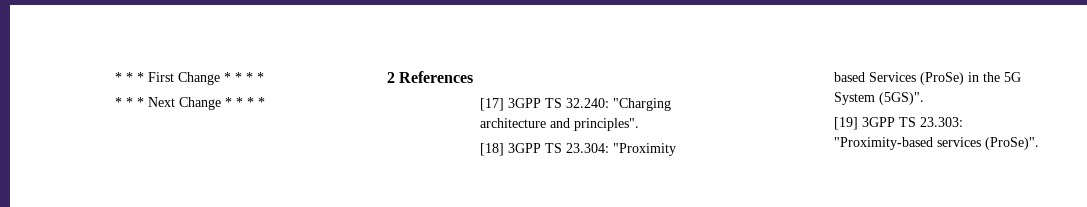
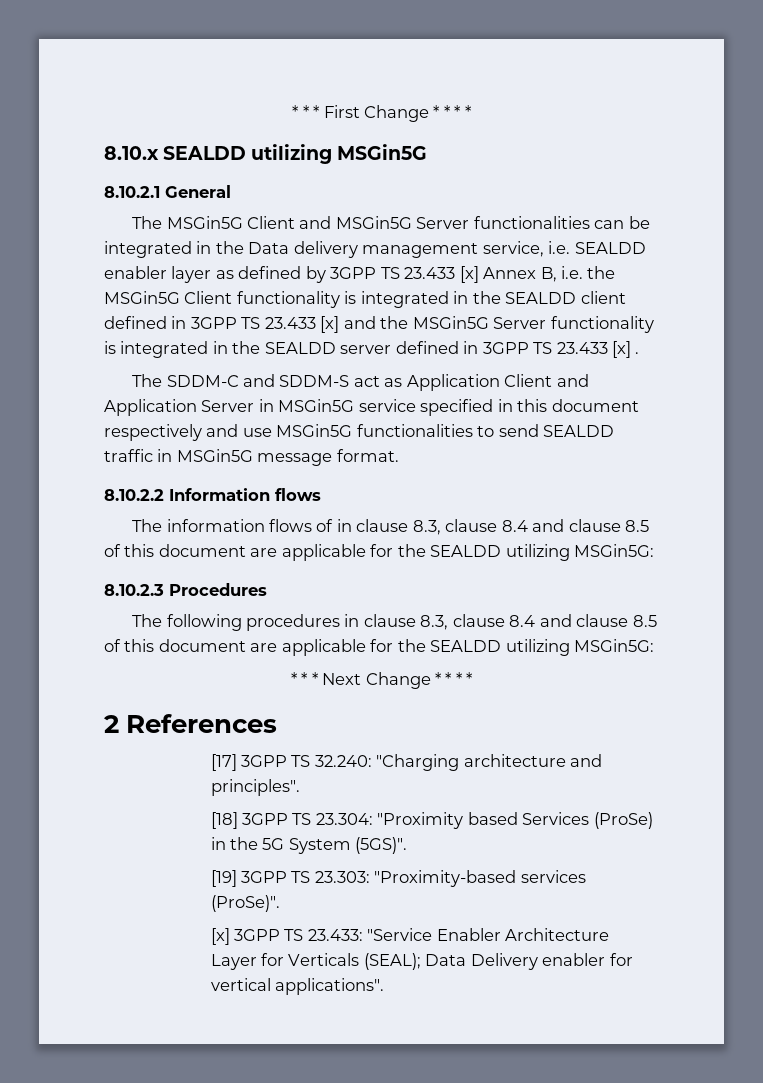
+ 8.10.x SEALDD utilizing MSGin5G
+ 8.10.2.1 General
+ The MSGin5G Client and MSGin5G Server functionalities can be integrated in the Data delivery management service, i.e. SEALDD enabler layer as defined by 3GPP TS 23.433 [x] Annex B, i.e. the MSGin5G Client functionality is integrated in the SEALDD client defined in 3GPP TS 23.433 [x] and the MSGin5G Server functionality is integrated in the SEALDD server defined in 3GPP TS 23.433 [x] .
+ The SDDM-C and SDDM-S act as Application Client and Application Server in MSGin5G service specified in this document respectively and use MSGin5G functionalities to send SEALDD traffic in MSGin5G message format.
+ 8.10.2.2 Information flows
+ The information flows of in clause 8.3, clause 8.4 and clause 8.5 of this document are applicable for the SEALDD utilizing MSGin5G:
+ 8.10.2.3 Procedures
+ The following procedures in clause 8.3, clause 8.4 and clause 8.5 of this document are applicable for the SEALDD utilizing MSGin5G:
+ [x] 3GPP TS 23.433: "Service Enabler Architecture Layer for Verticals (SEAL); Data Delivery enabler for vertical applications".

